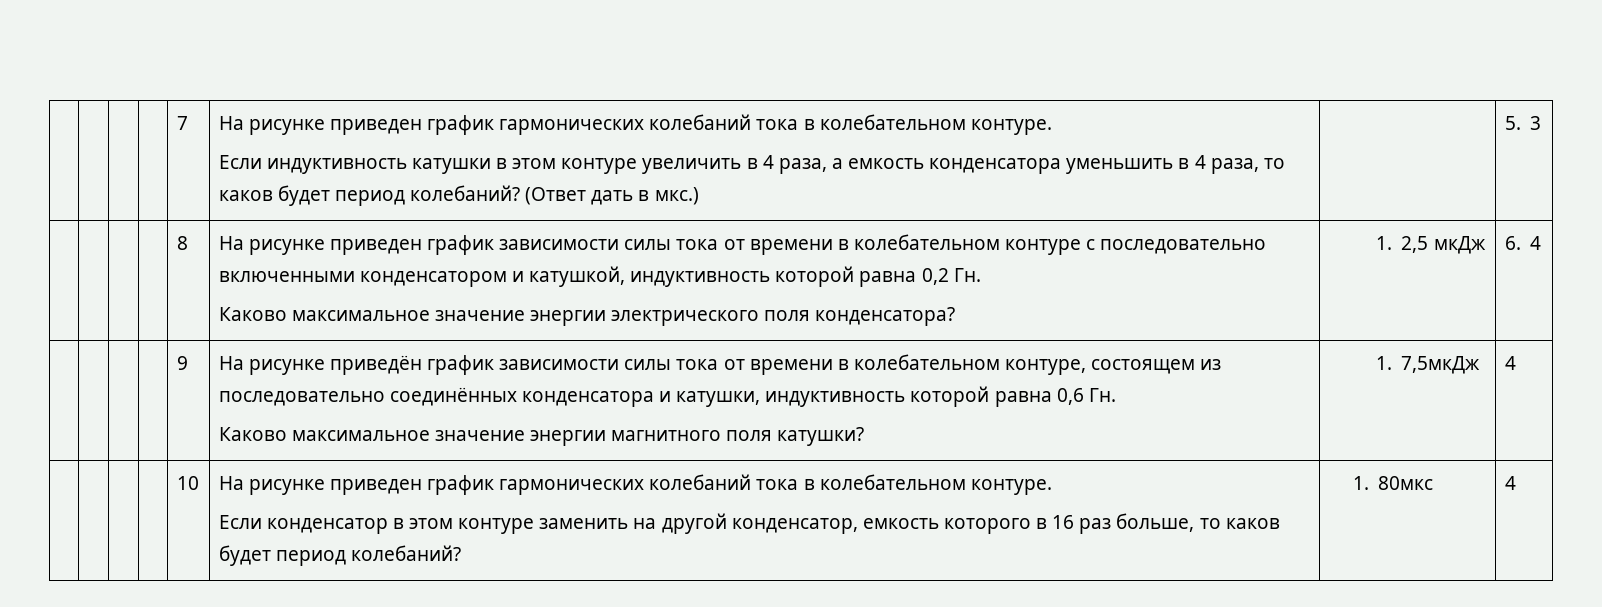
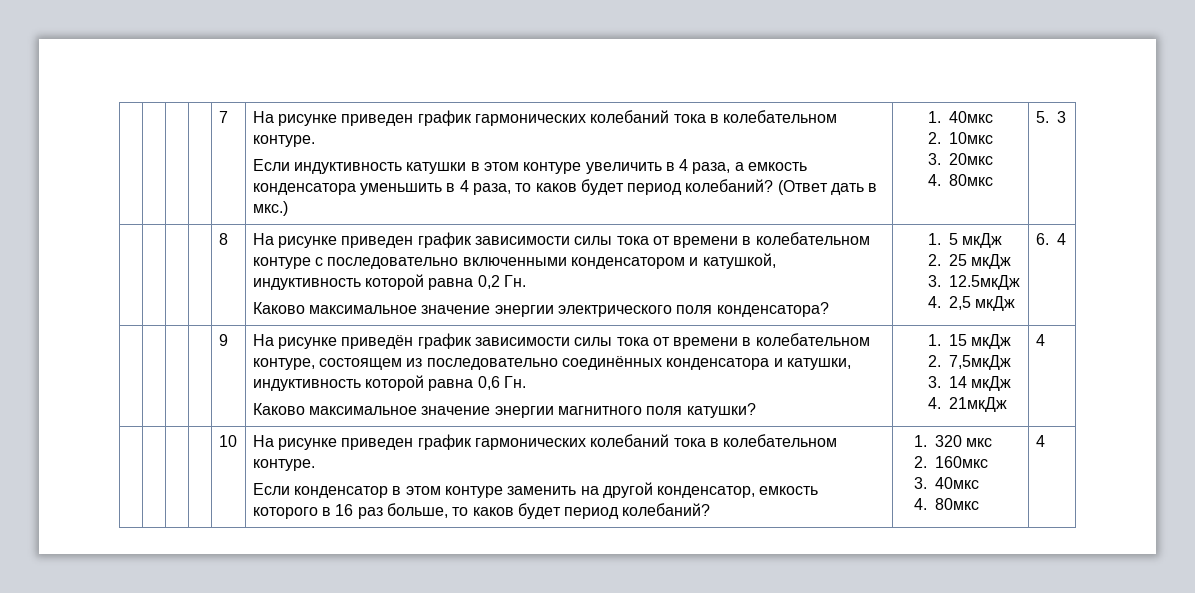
+ 1. 40мкс
+ 2. 10мкс
+ 3. 20мкс
+ 4. 80мкс
- 1. 2,5 мкДж
+ 1. 5 мкДж
+ 2. 25 мкДж
+ 3. 12.5мкДж
+ 4. 2,5 мкДж
- 1. 7,5мкДж
+ 1. 15 мкДж
+ 2. 7,5мкДж
+ 3. 14 мкДж
+ 4. 21мкДж
- 1. 80мкс
+ 1. 320 мкс
+ 2. 160мкс
+ 3. 40мкс
+ 4. 80мкс

